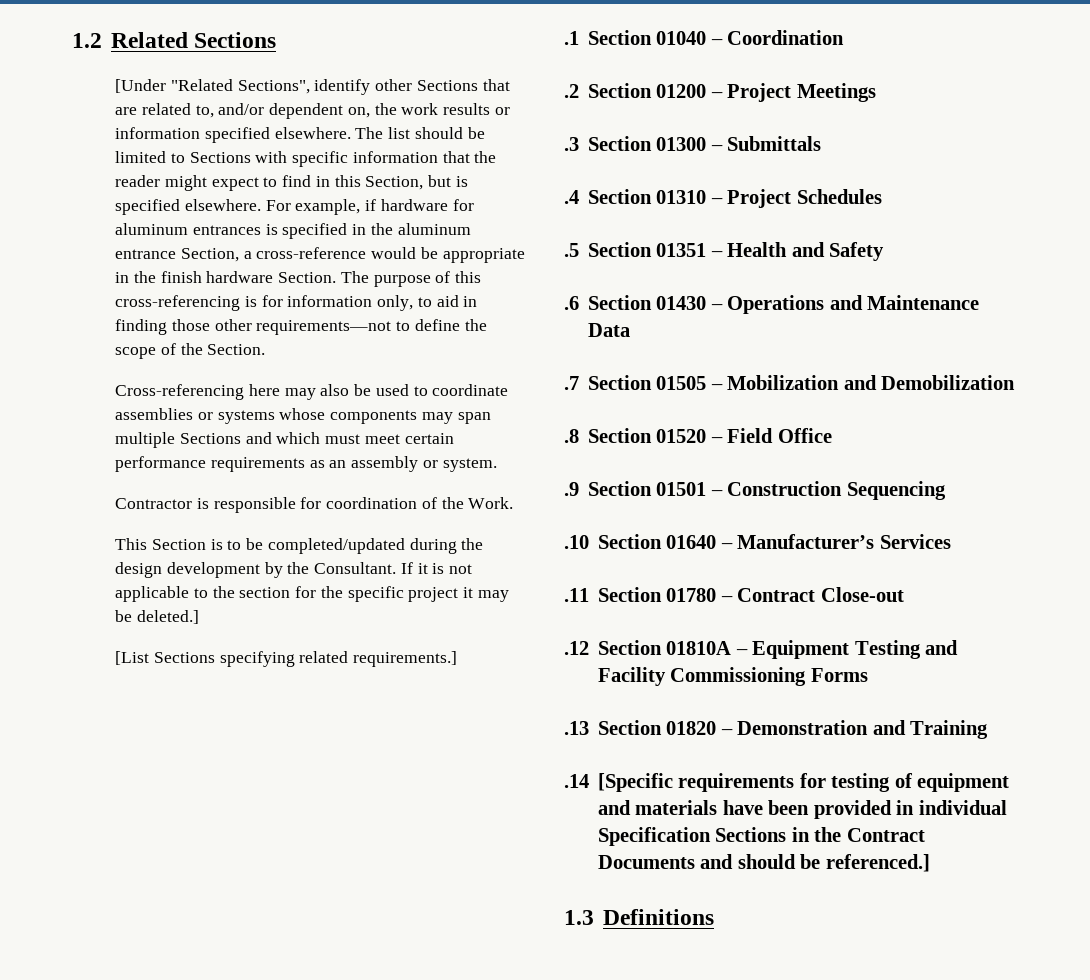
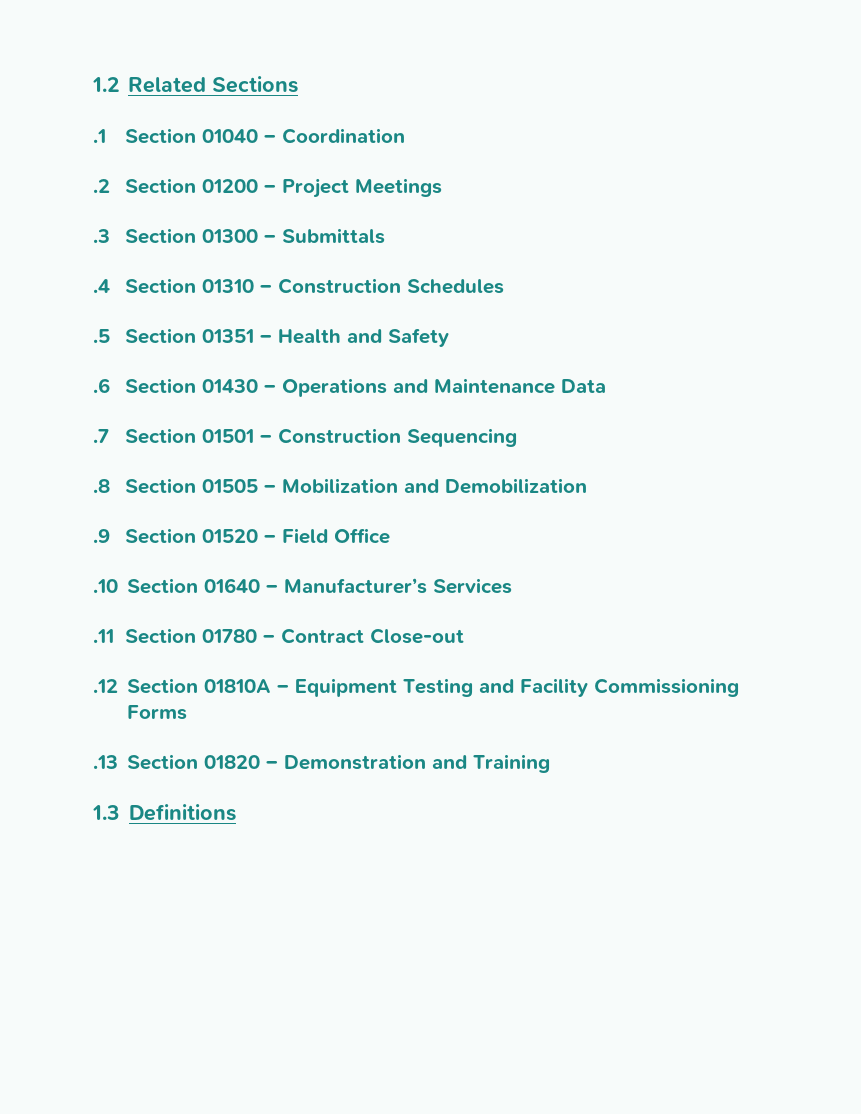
- [Under "Related Sections", identify other Sections that are related to, and/or dependent on, the work results or information specified elsewhere. The list should be limited to Sections with specific information that the reader might expect to find in this Section, but is specified elsewhere. For example, if hardware for aluminum entrances is specified in the aluminum entrance Section, a cross-reference would be appropriate in the finish hardware Section. The purpose of this cross-referencing is for information only, to aid in finding those other requirements—not to define the scope of the Section.
- Cross-referencing here may also be used to coordinate assemblies or systems whose components may span multiple Sections and which must meet certain performance requirements as an assembly or system.
- Contractor is responsible for coordination of the Work.
- This Section is to be completed/updated during the design development by the Consultant. If it is not applicable to the section for the specific project it may be deleted.]
- [List Sections specifying related requirements.]
- .4 Section 01310 – Project Schedules
+ .4 Section 01310 – Construction Schedules
- .7 Section 01505 – Mobilization and Demobilization
+ .7 Section 01501 – Construction Sequencing
+ .8 Section 01505 – Mobilization and Demobilization
- .8 Section 01520 – Field Office
+ .9 Section 01520 – Field Office
- .9 Section 01501 – Construction Sequencing
- .14 [Specific requirements for testing of equipment and materials have been provided in individual Specification Sections in the Contract Documents and should be referenced.]

